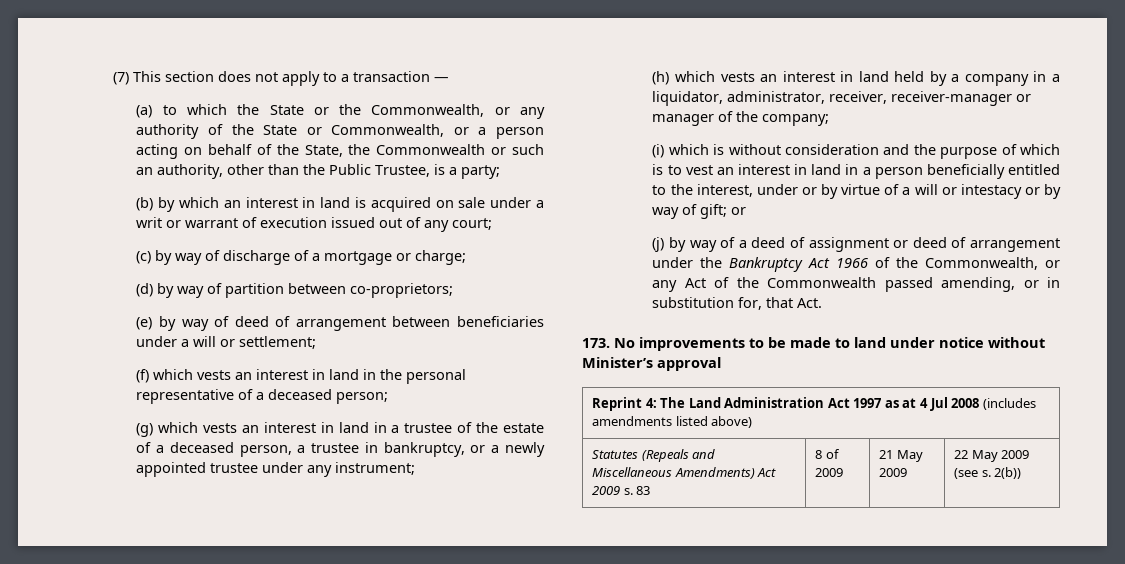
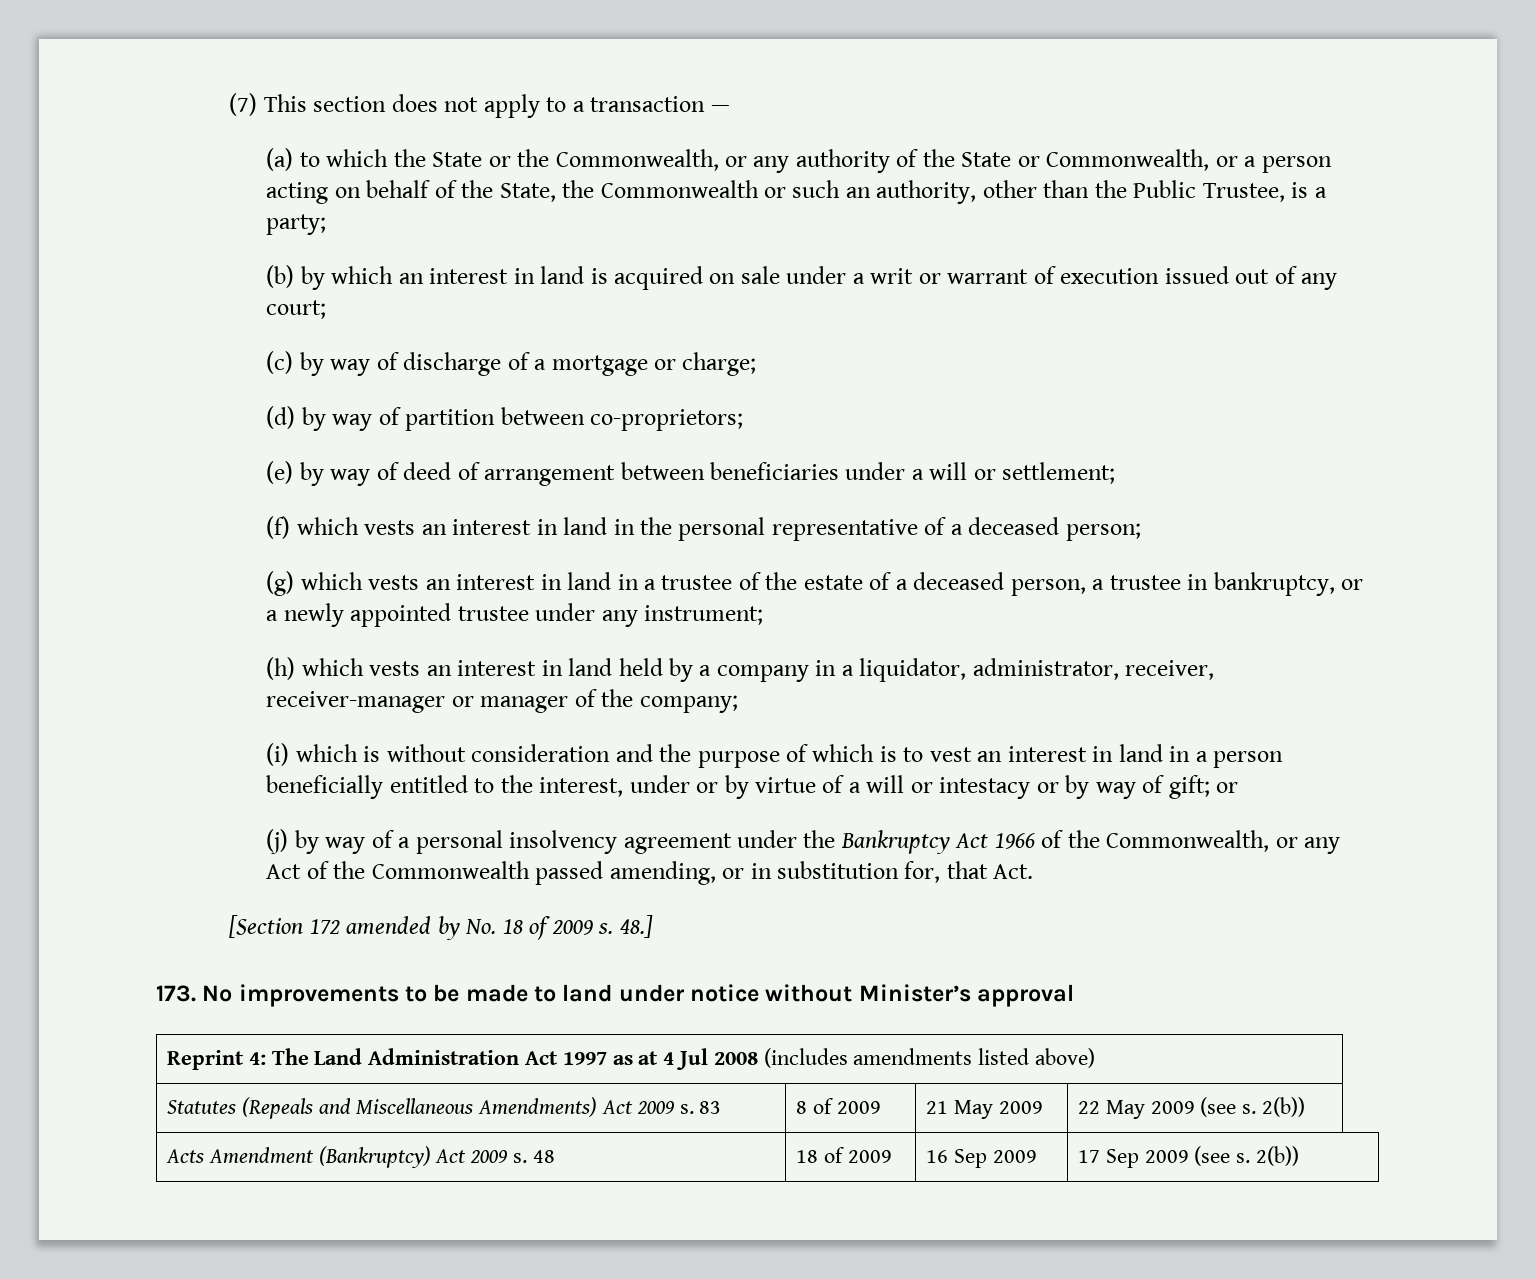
- (j) by way of a deed of assignment or deed of arrangement under the Bankruptcy Act 1966 of the Commonwealth, or any Act of the Commonwealth passed amending, or in substitution for, that Act.
+ (j) by way of a personal insolvency agreement under the Bankruptcy Act 1966 of the Commonwealth, or any Act of the Commonwealth passed amending, or in substitution for, that Act.
+ [Section 172 amended by No. 18 of 2009 s. 48.]
+ Acts Amendment (Bankruptcy) Act 2009 s. 48 | 18 of 2009 | 16 Sep 2009 | 17 Sep 2009 (see s. 2(b))

